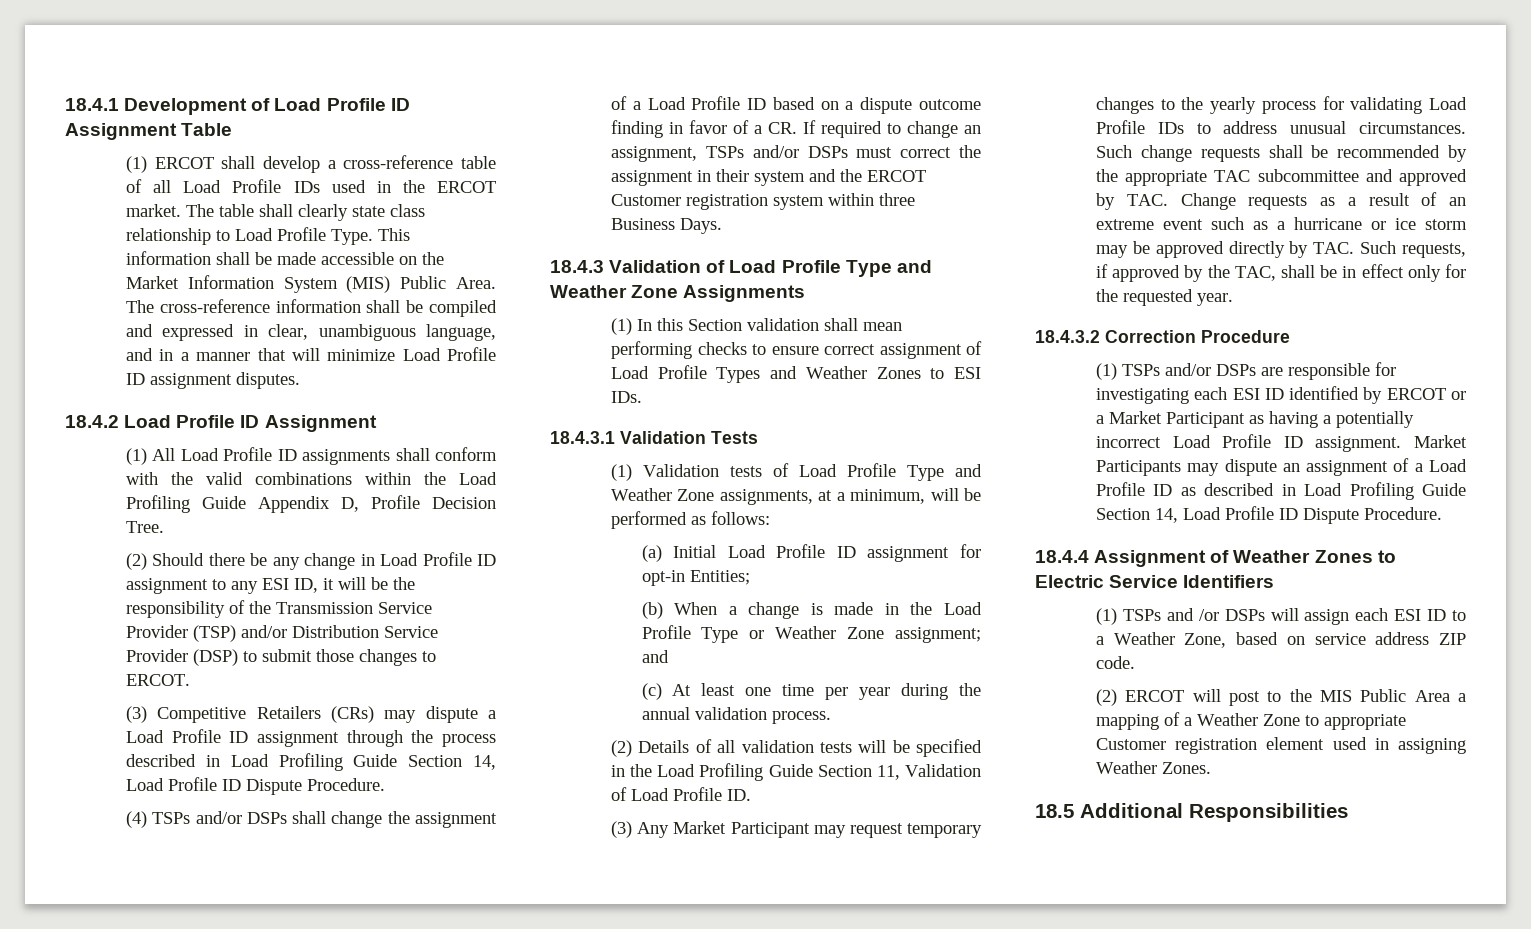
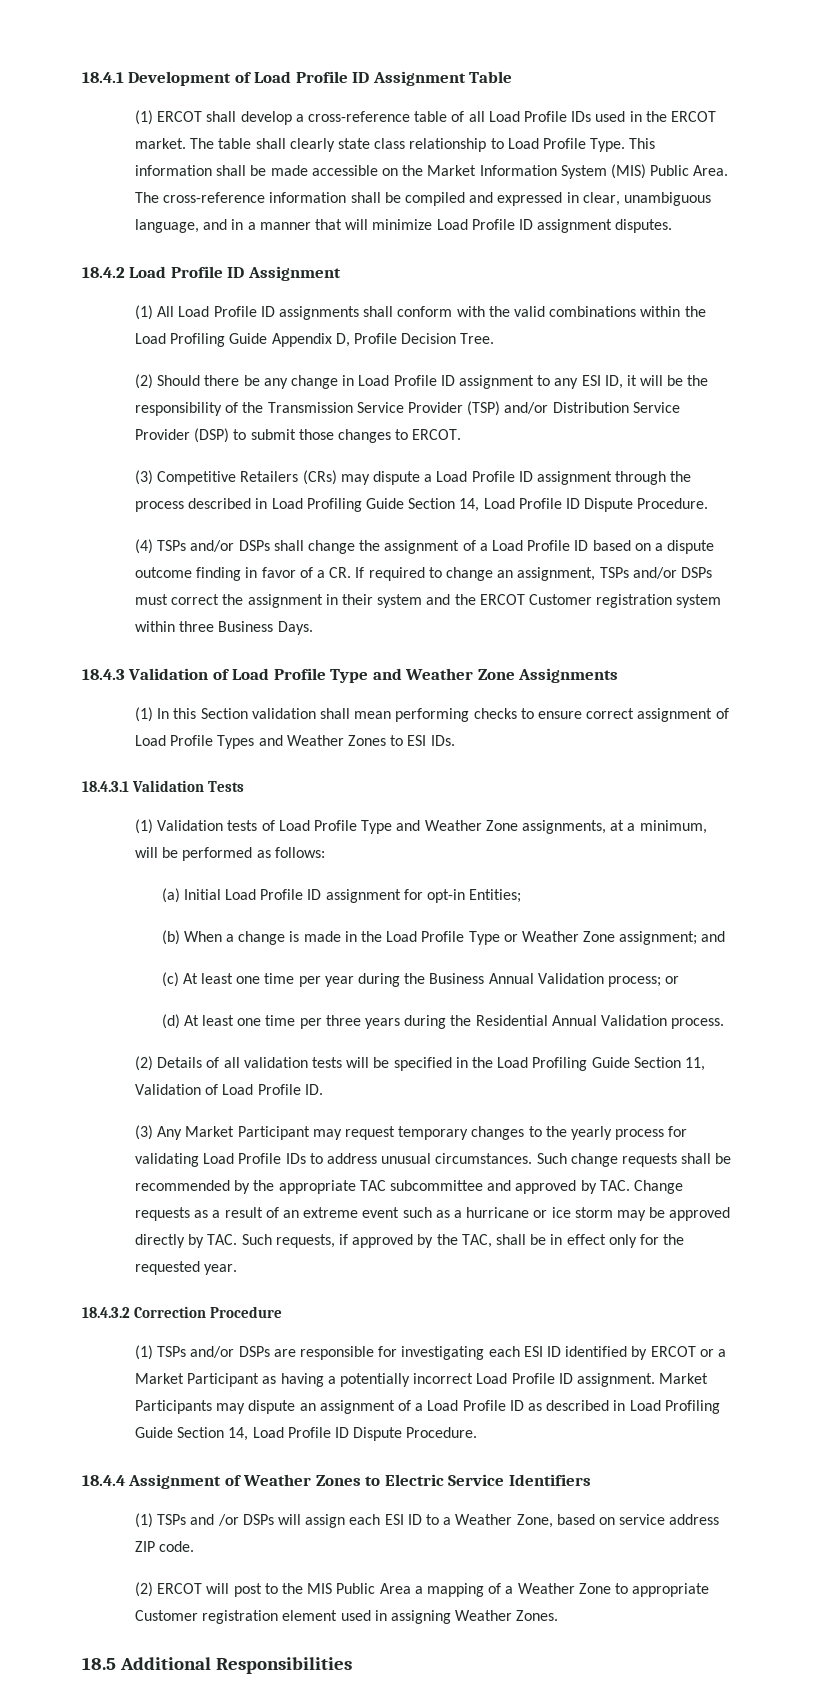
- (c) At least one time per year during the annual validation process.
+ (c) At least one time per year during the Business Annual Validation process; or
+ (d) At least one time per three years during the Residential Annual Validation process.

